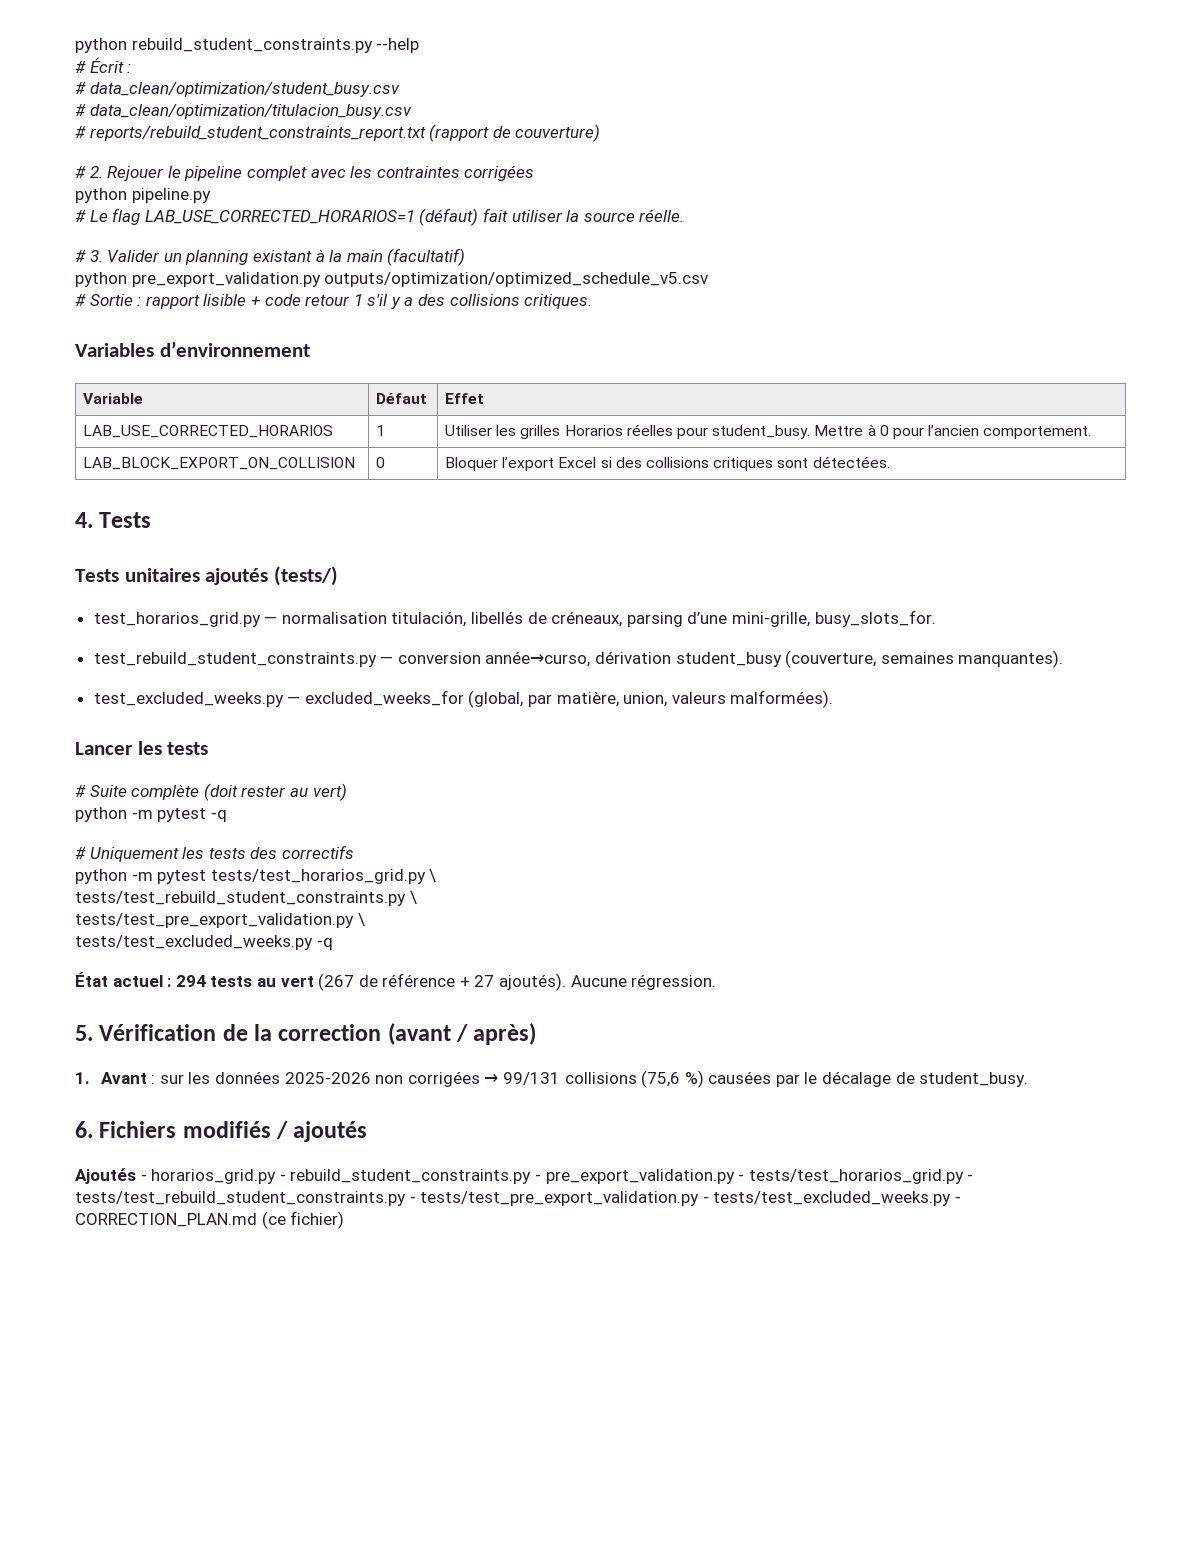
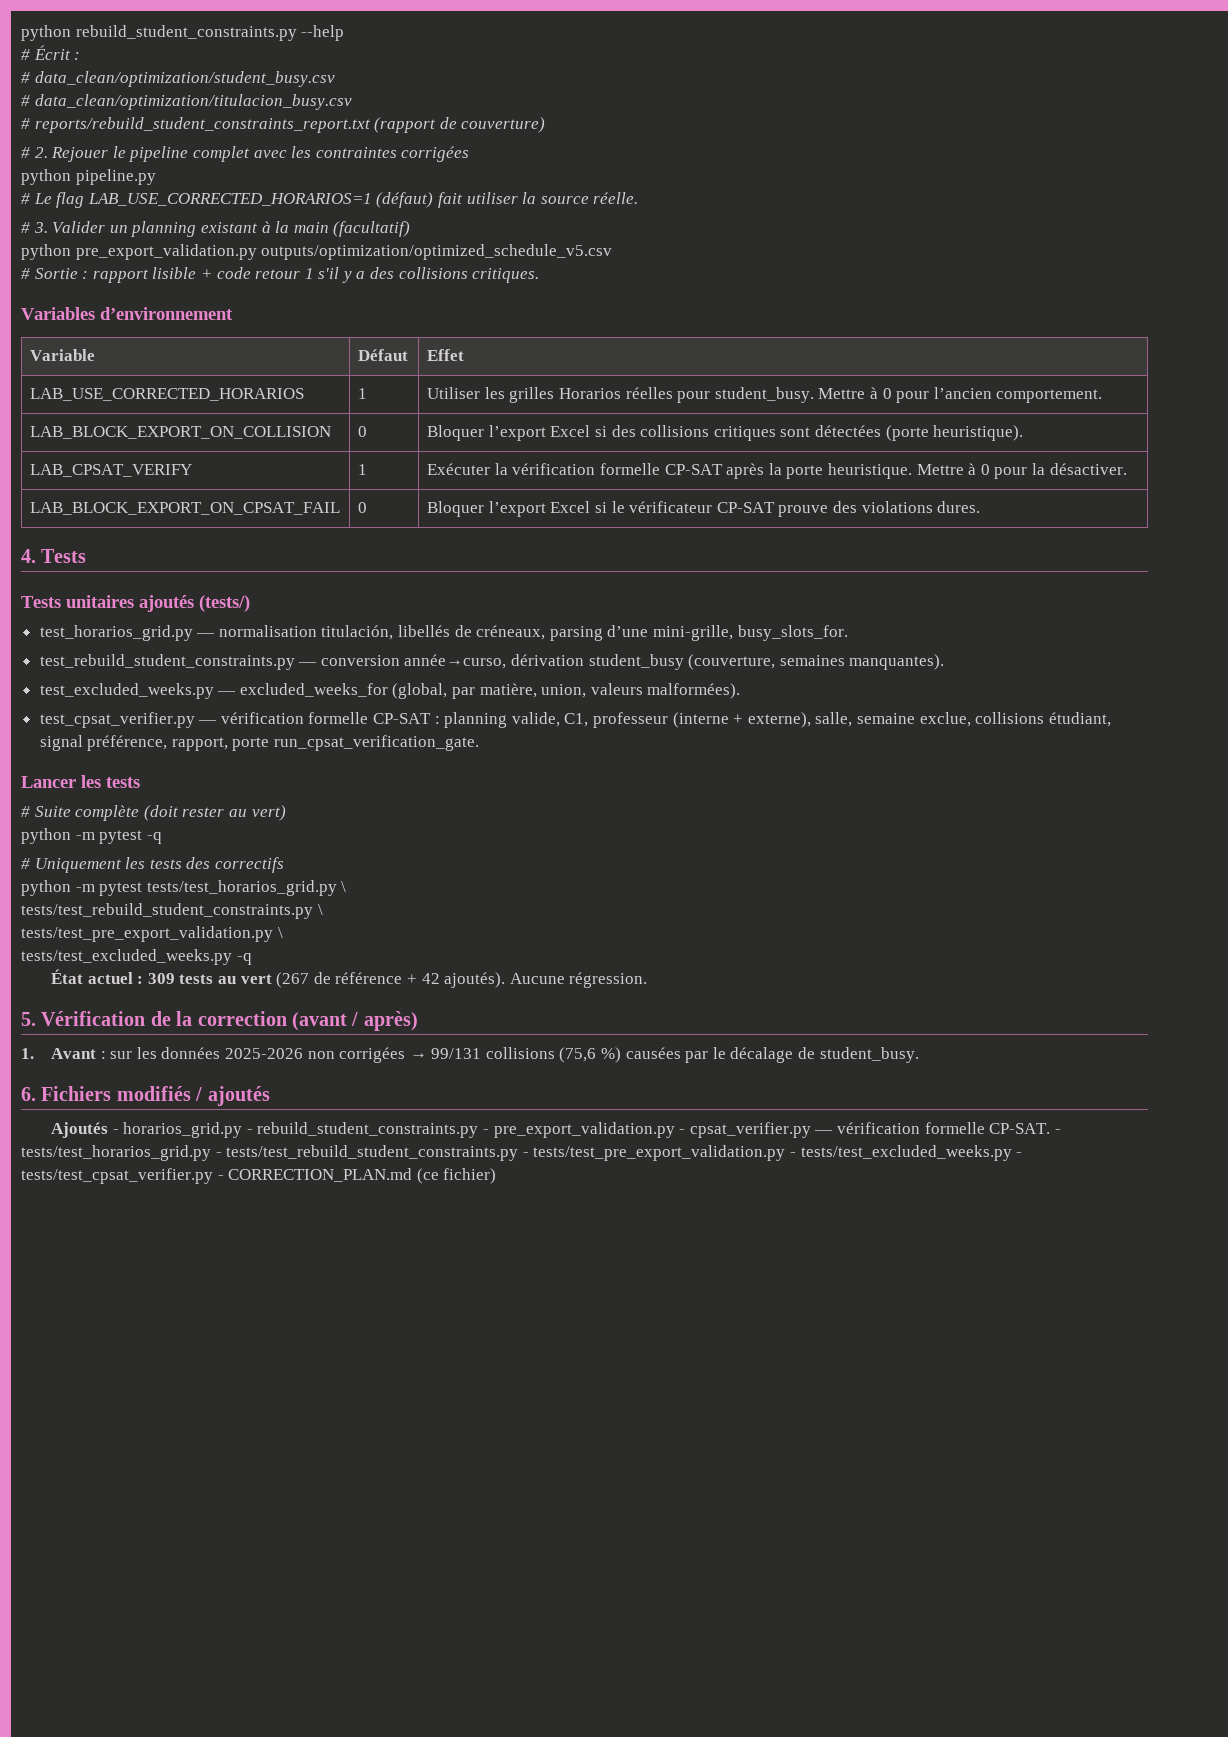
- LAB_BLOCK_EXPORT_ON_COLLISION | 0 | Bloquer l’export Excel si des collisions critiques sont détectées.
+ LAB_BLOCK_EXPORT_ON_COLLISION | 0 | Bloquer l’export Excel si des collisions critiques sont détectées (porte heuristique).
+ LAB_CPSAT_VERIFY | 1 | Exécuter la vérification formelle CP-SAT après la porte heuristique. Mettre à 0 pour la désactiver.
+ LAB_BLOCK_EXPORT_ON_CPSAT_FAIL | 0 | Bloquer l’export Excel si le vérificateur CP-SAT prouve des violations dures.
+ test_cpsat_verifier.py — vérification formelle CP-SAT : planning valide, C1, professeur (interne + externe), salle, semaine exclue, collisions étudiant, signal préférence, rapport, porte run_cpsat_verification_gate.
- État actuel : 294 tests au vert (267 de référence + 27 ajoutés).
+ État actuel : 309 tests au vert (267 de référence + 42 ajoutés).
- Ajoutés - horarios_grid.py - rebuild_student_constraints.py - pre_export_validation.py - tests/test_horarios_grid.py - tests/test_rebuild_student_constraints.py - tests/test_pre_export_validation.py - tests/test_excluded_weeks.py - CORRECTION_PLAN.md (ce fichier)
+ Ajoutés - horarios_grid.py - rebuild_student_constraints.py - pre_export_validation.py - cpsat_verifier.py — vérification formelle CP-SAT. - tests/test_horarios_grid.py - tests/test_rebuild_student_constraints.py - tests/test_pre_export_validation.py - tests/test_excluded_weeks.py - tests/test_cpsat_verifier.py - CORRECTION_PLAN.md (ce fichier)

